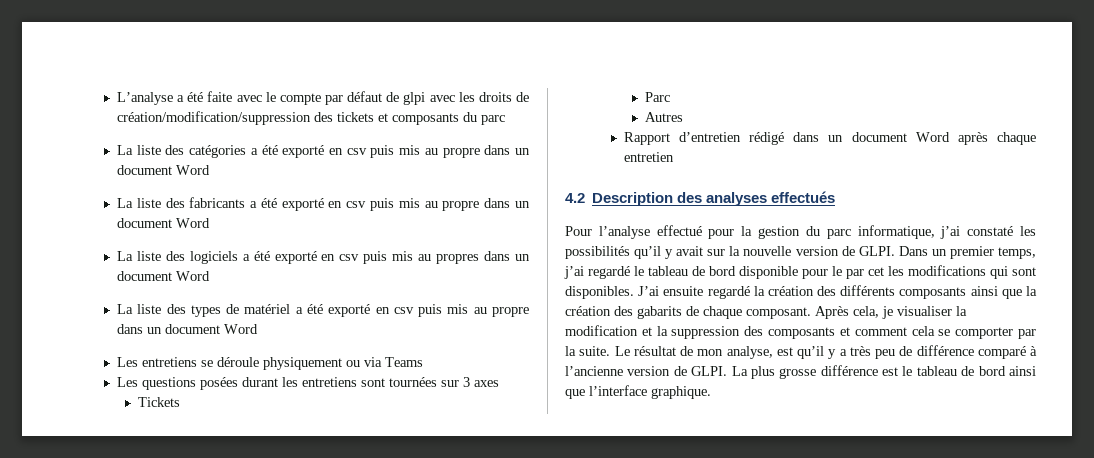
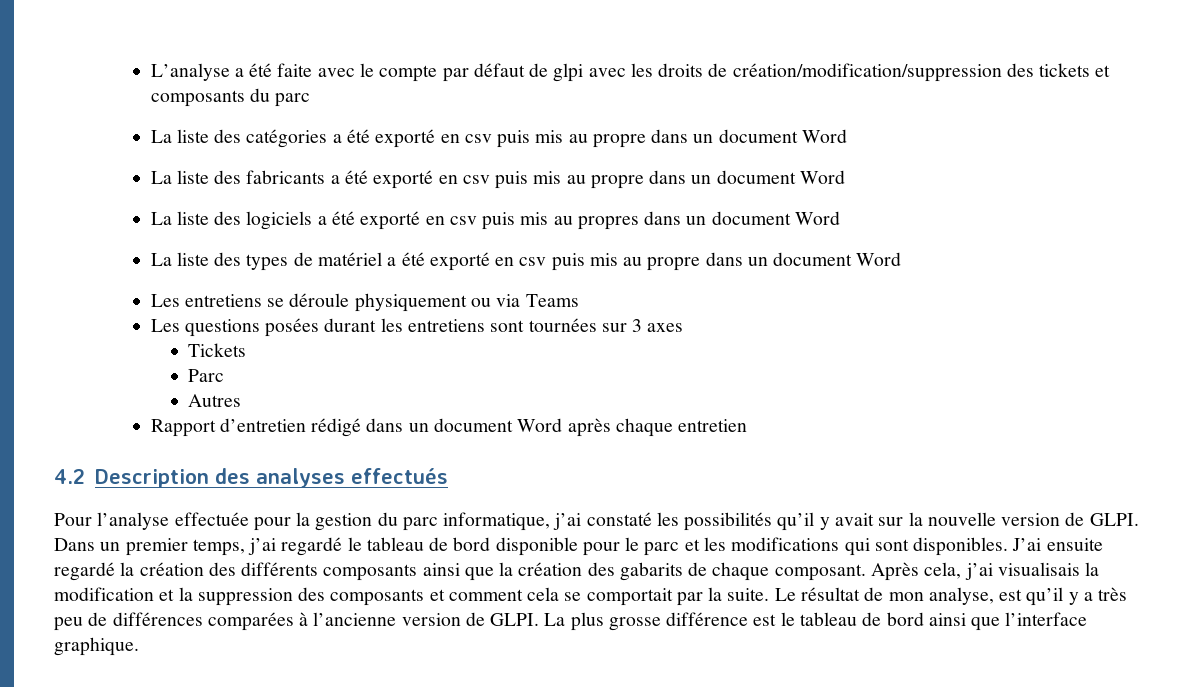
- Pour l’analyse effectué pour la gestion du parc informatique, j’ai constaté les possibilités qu’il y avait sur la nouvelle version de GLPI.
+ Pour l’analyse effectuée pour la gestion du parc informatique, j’ai constaté les possibilités qu’il y avait sur la nouvelle version de GLPI.
- Dans un premier temps, j’ai regardé le tableau de bord disponible pour le par cet les modifications qui sont disponibles.
+ Dans un premier temps, j’ai regardé le tableau de bord disponible pour le parc et les modifications qui sont disponibles.
- Après cela, je visualiser la modification et la suppression des composants et comment cela se comporter par la suite.
+ Après cela, j’ai visualisais la modification et la suppression des composants et comment cela se comportait par la suite.
- Le résultat de mon analyse, est qu’il y a très peu de différence comparé à l’ancienne version de GLPI.
+ Le résultat de mon analyse, est qu’il y a très peu de différences comparées à l’ancienne version de GLPI.

